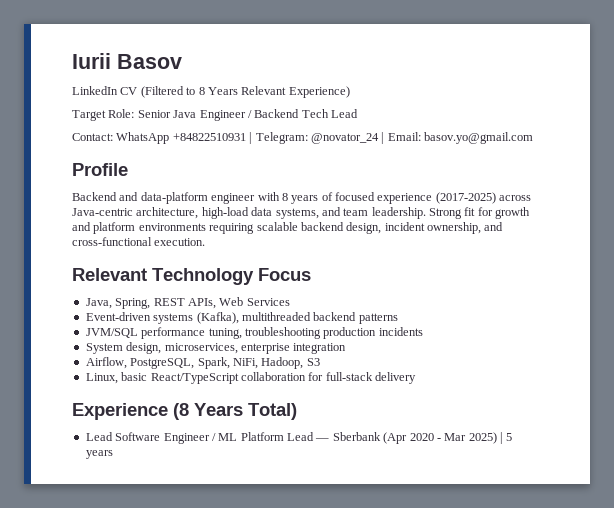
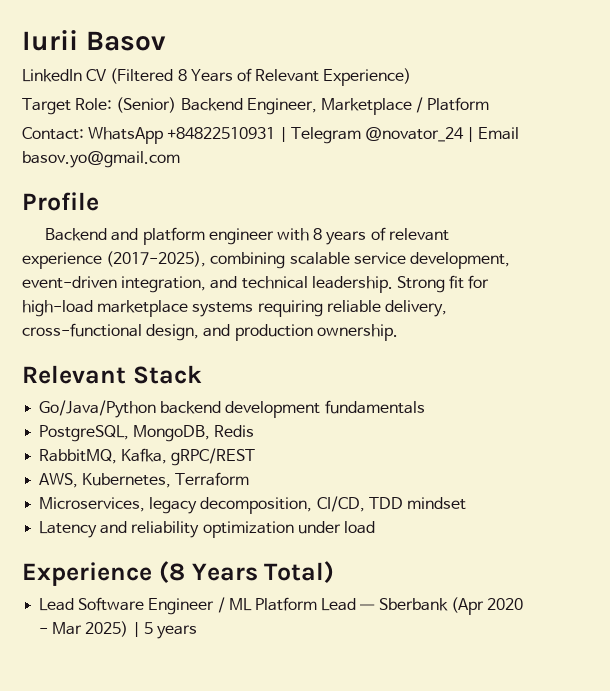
- LinkedIn CV (Filtered to 8 Years Relevant Experience)
+ LinkedIn CV (Filtered 8 Years of Relevant Experience)
- Target Role: Senior Java Engineer / Backend Tech Lead
+ Target Role: (Senior) Backend Engineer, Marketplace / Platform
- Contact: WhatsApp +84822510931 | Telegram: @novator_24 | Email: basov.yo@gmail.com
+ Contact: WhatsApp +84822510931 | Telegram @novator_24 | Email basov.yo@gmail.com
- Backend and data-platform engineer with 8 years of focused experience (2017-2025) across Java-centric architecture, high-load data systems, and team leadership. Strong fit for growth and platform environments requiring scalable backend design, incident ownership, and cross-functional execution.
- Relevant Technology Focus
- Java, Spring, REST APIs, Web Services
- Event-driven systems (Kafka), multithreaded backend patterns
- JVM/SQL performance tuning, troubleshooting production incidents
- System design, microservices, enterprise integration
- Airflow, PostgreSQL, Spark, NiFi, Hadoop, S3
- Linux, basic React/TypeScript collaboration for full-stack delivery
+ Backend and platform engineer with 8 years of relevant experience (2017-2025), combining scalable service development, event-driven integration, and technical leadership. Strong fit for high-load marketplace systems requiring reliable delivery, cross-functional design, and production ownership.
+ Relevant Stack
+ Go/Java/Python backend development fundamentals
+ PostgreSQL, MongoDB, Redis
+ RabbitMQ, Kafka, gRPC/REST
+ AWS, Kubernetes, Terraform
+ Microservices, legacy decomposition, CI/CD, TDD mindset
+ Latency and reliability optimization under load

